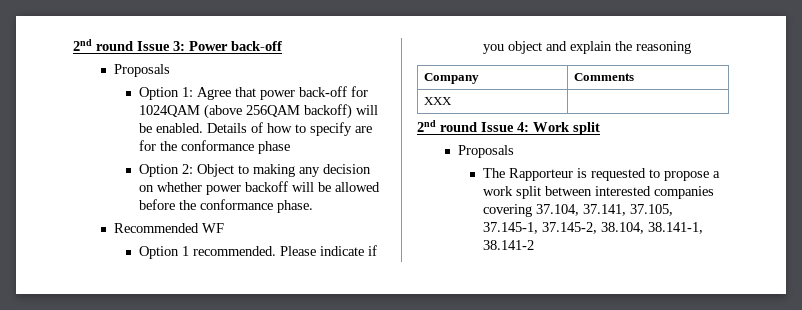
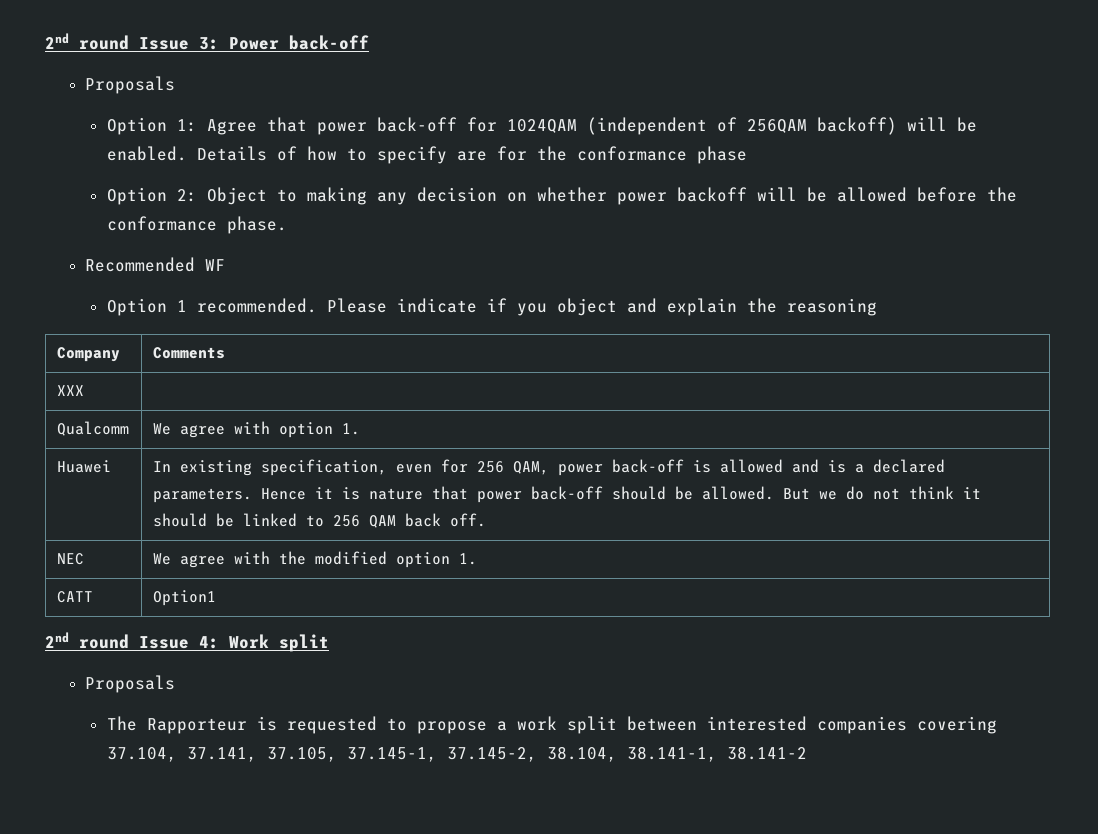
- Option 1: Agree that power back-off for 1024QAM (above 256QAM backoff) will be enabled.
+ Option 1: Agree that power back-off for 1024QAM (independent of 256QAM backoff) will be enabled.
+ Qualcomm | We agree with option 1.
+ Huawei | In existing specification, even for 256 QAM, power back-off is allowed and is a declared parameters. Hence it is nature that power back-off should be allowed. But we do not think it should be linked to 256 QAM back off.
+ NEC | We agree with the modified option 1.
+ CATT | Option1

